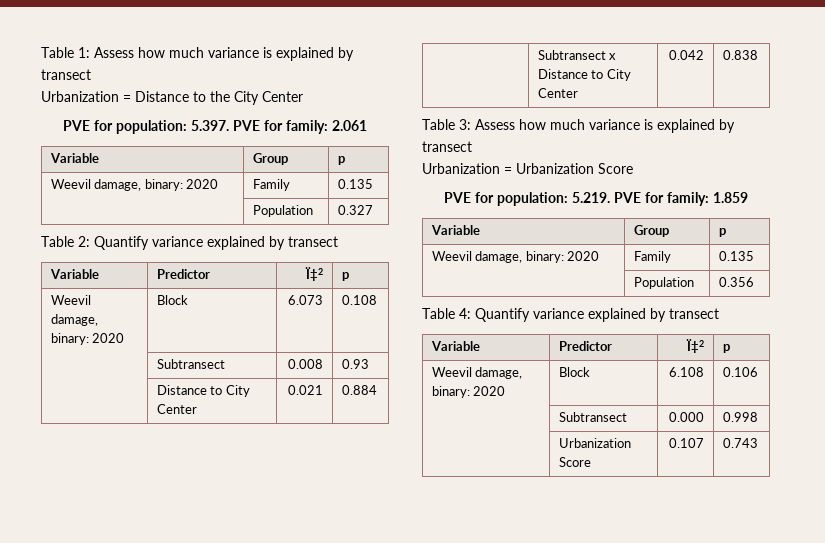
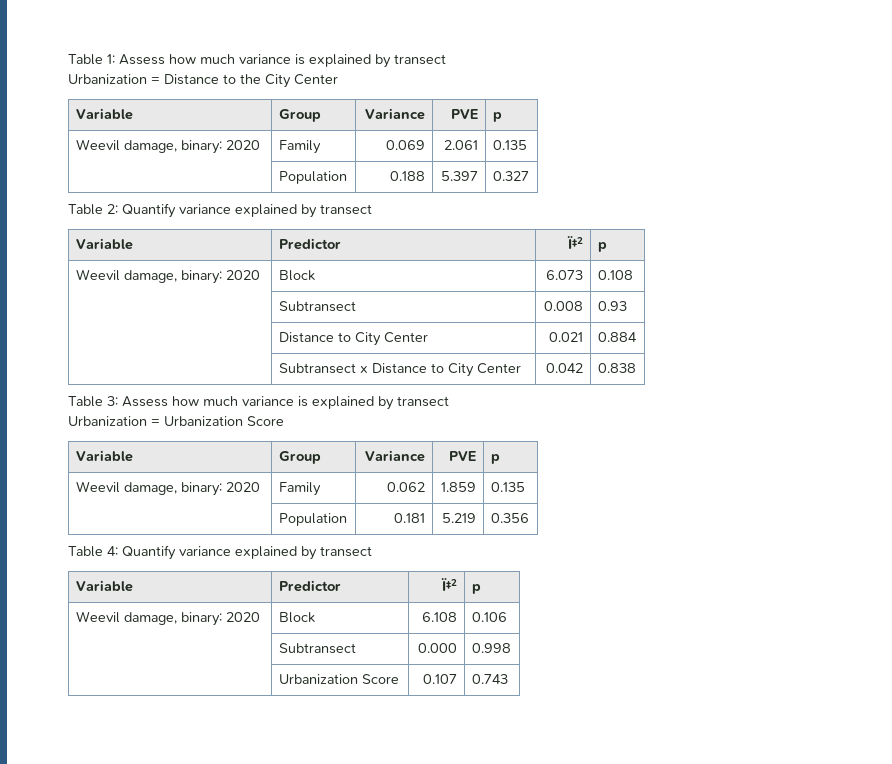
  Urbanization = Distance to the City Center
- PVE for population: 5.397. PVE for family: 2.061
- Variable | Group | p
- Weevil damage, binary: 2020 | Family | 0.135
- | Population | 0.327
+ Variable | Group | Variance | PVE | p
+ Weevil damage, binary: 2020 | Family | 0.069 | 2.061 | 0.135
+ | Population | 0.188 | 5.397 | 0.327
  Urbanization = Urbanization Score
- PVE for population: 5.219. PVE for family: 1.859
- Variable | Group | p
- Weevil damage, binary: 2020 | Family | 0.135
- | Population | 0.356
+ Variable | Group | Variance | PVE | p
+ Weevil damage, binary: 2020 | Family | 0.062 | 1.859 | 0.135
+ | Population | 0.181 | 5.219 | 0.356

